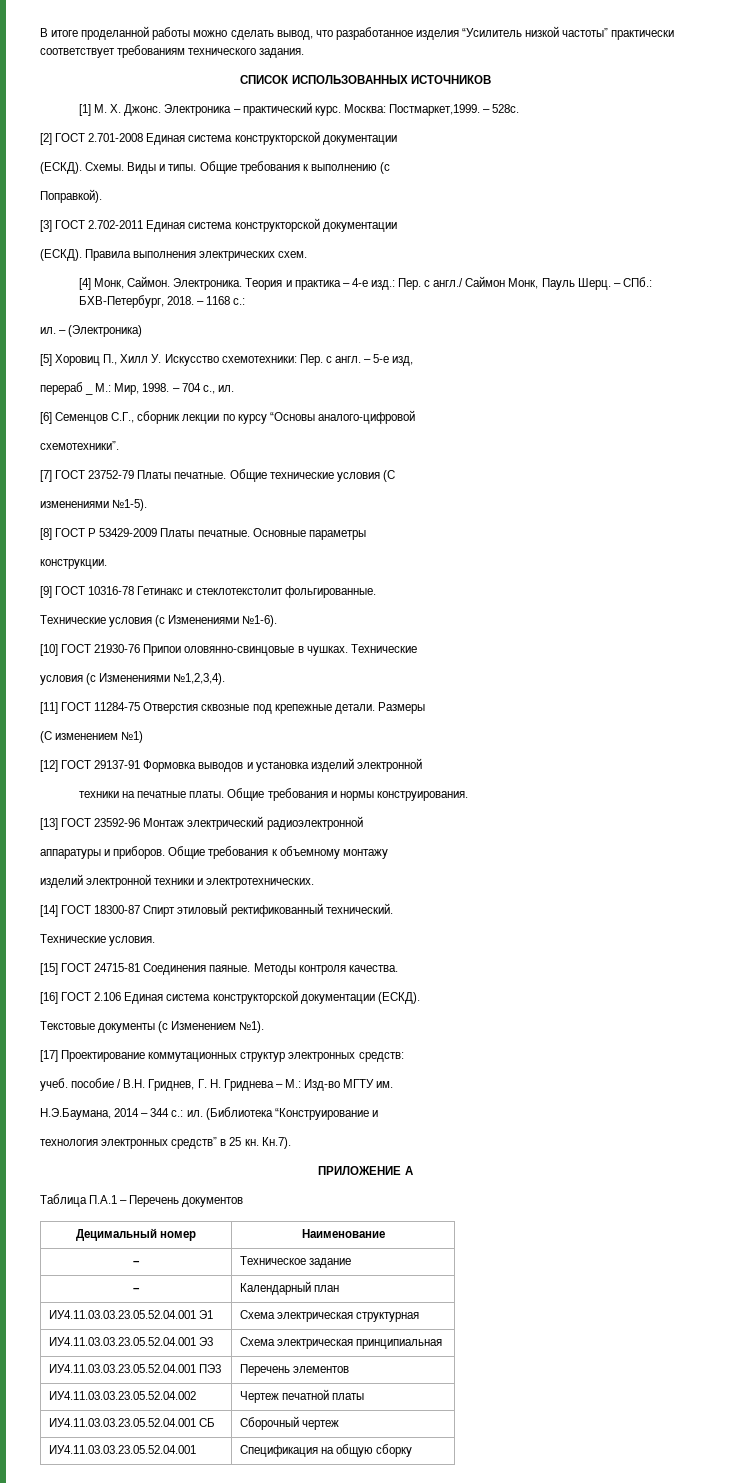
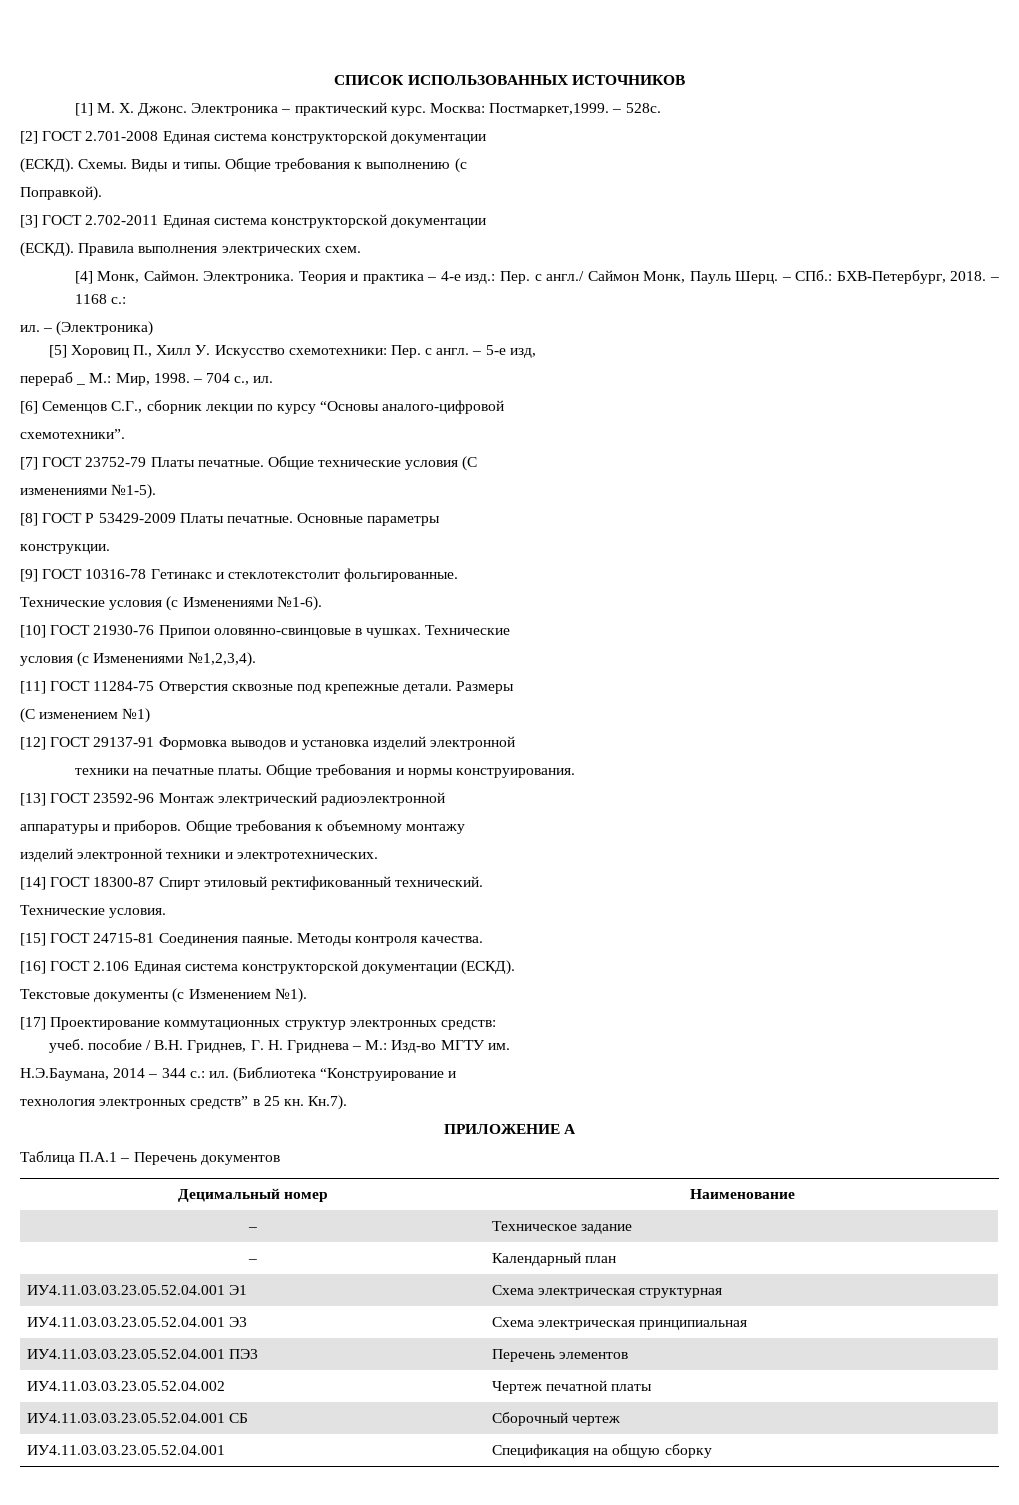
- В итоге проделанной работы можно сделать вывод, что разработанное изделия “Усилитель низкой частоты” практически соответствует требованиям технического задания.

